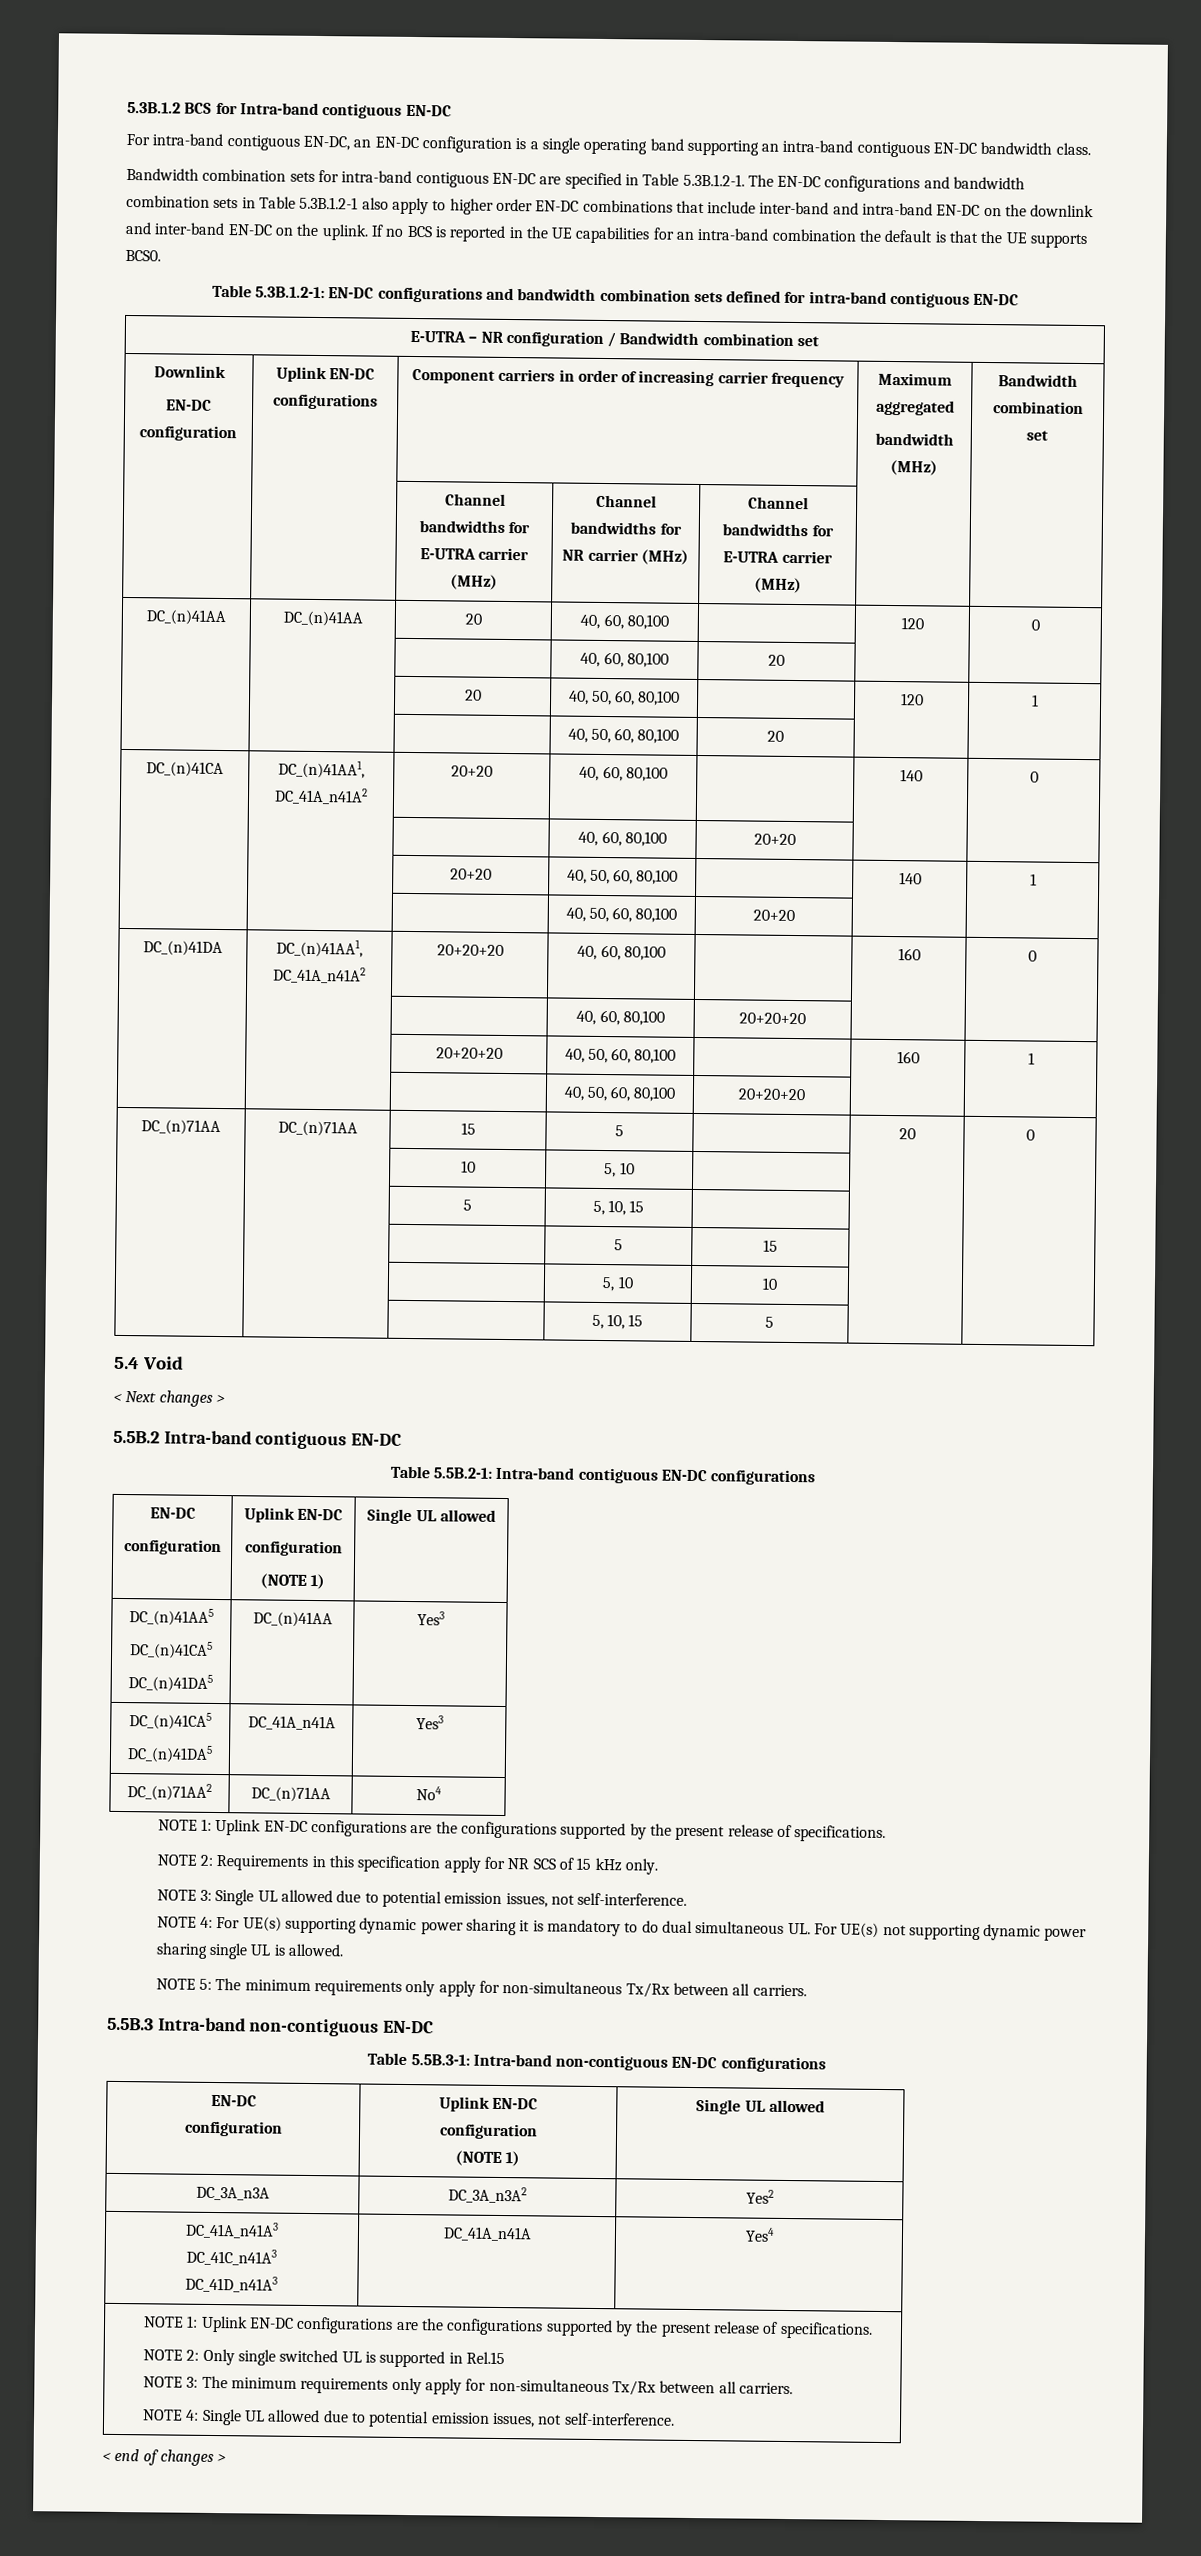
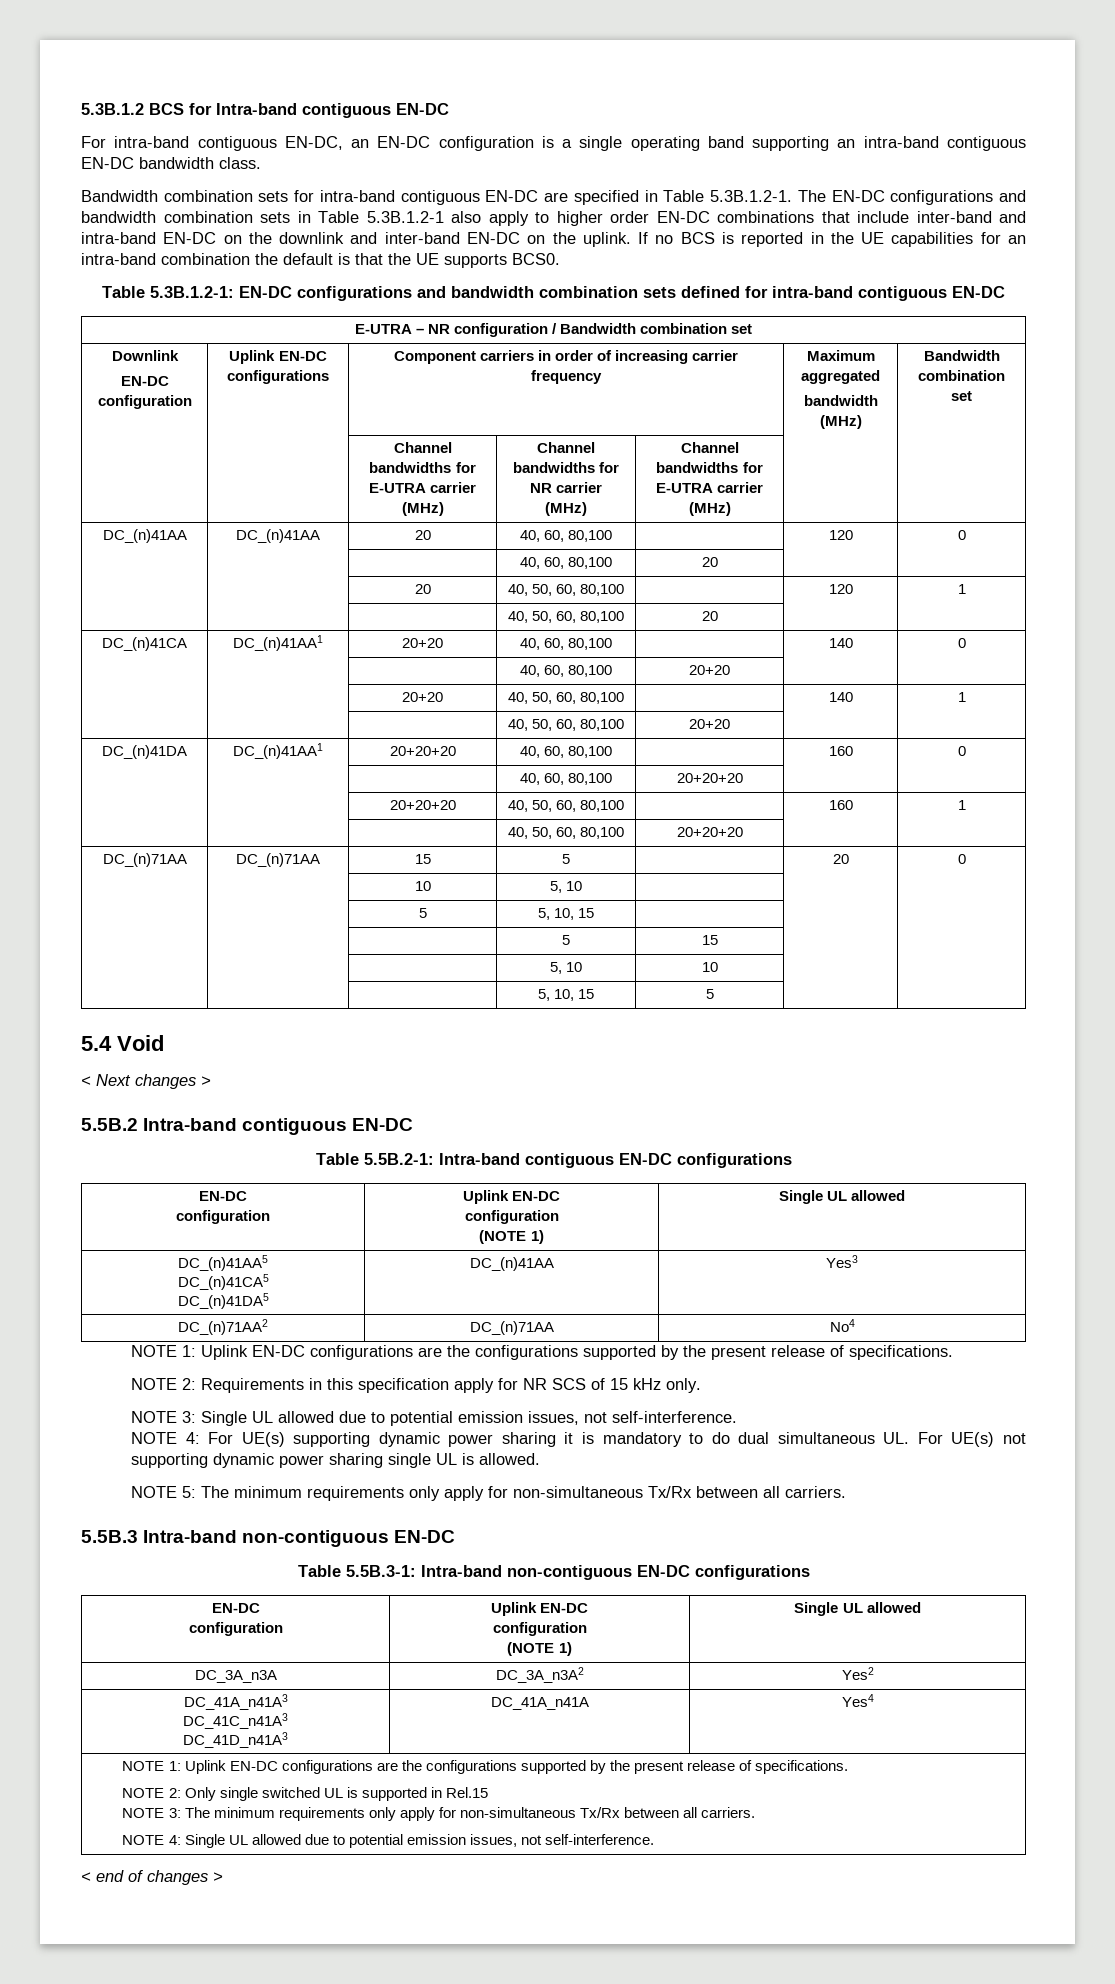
- DC_(n)41CA | DC_(n)41AA1, DC_41A_n41A2 | 20+20 | 40, 60, 80,100 | | 140 | 0
+ DC_(n)41CA | DC_(n)41AA1 | 20+20 | 40, 60, 80,100 | | 140 | 0
- DC_(n)41DA | DC_(n)41AA1, DC_41A_n41A2 | 20+20+20 | 40, 60, 80,100 | | 160 | 0
+ DC_(n)41DA | DC_(n)41AA1 | 20+20+20 | 40, 60, 80,100 | | 160 | 0
  DC_(n)41AA5
  DC_(n)41CA5
  DC_(n)41DA5 | DC_(n)41AA | Yes3
- DC_(n)41CA5
- DC_(n)41DA5 | DC_41A_n41A | Yes3

